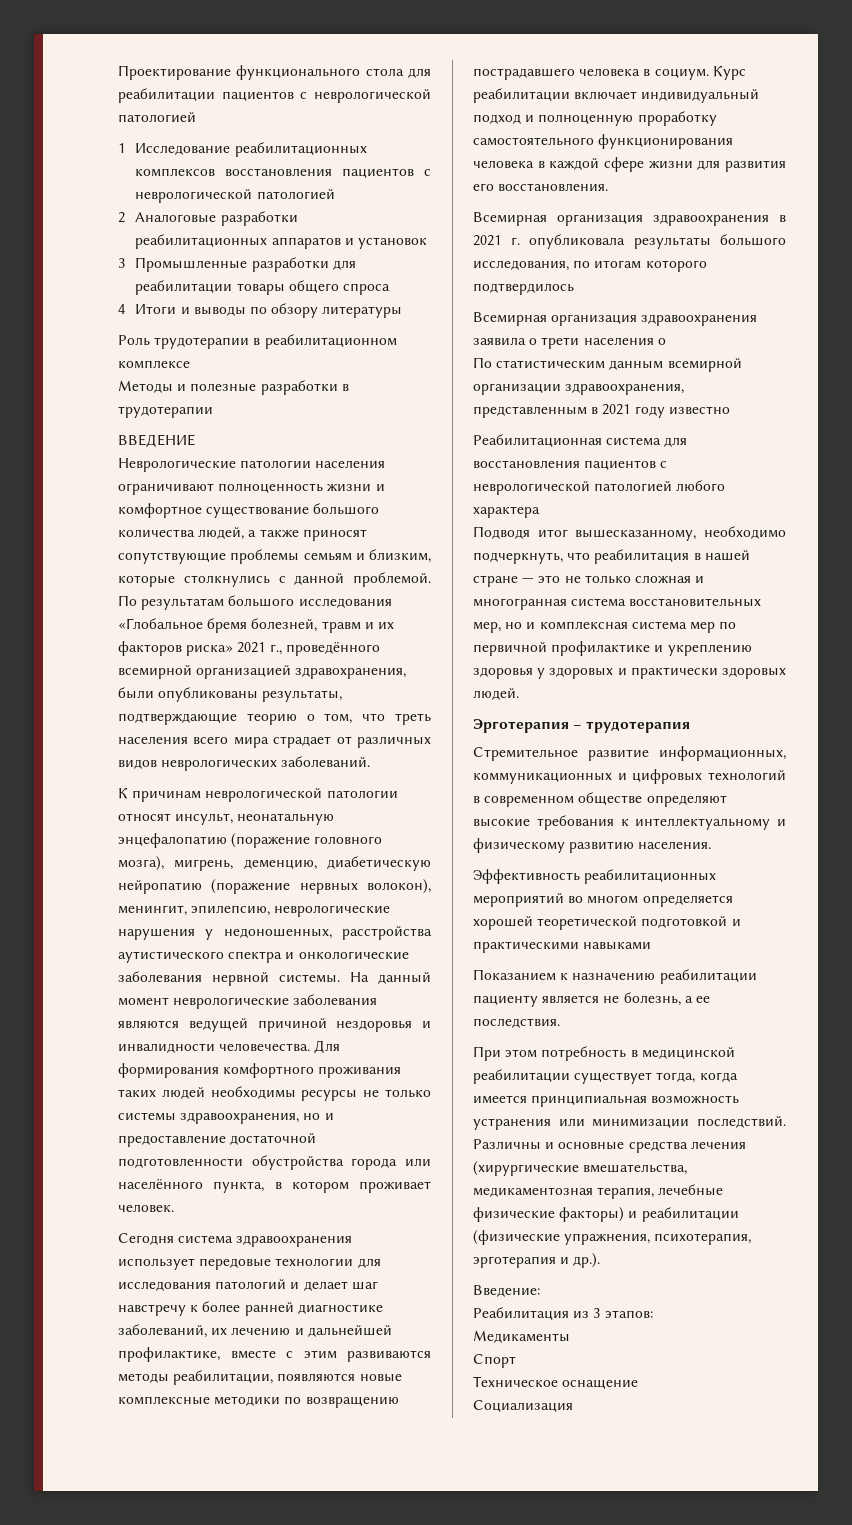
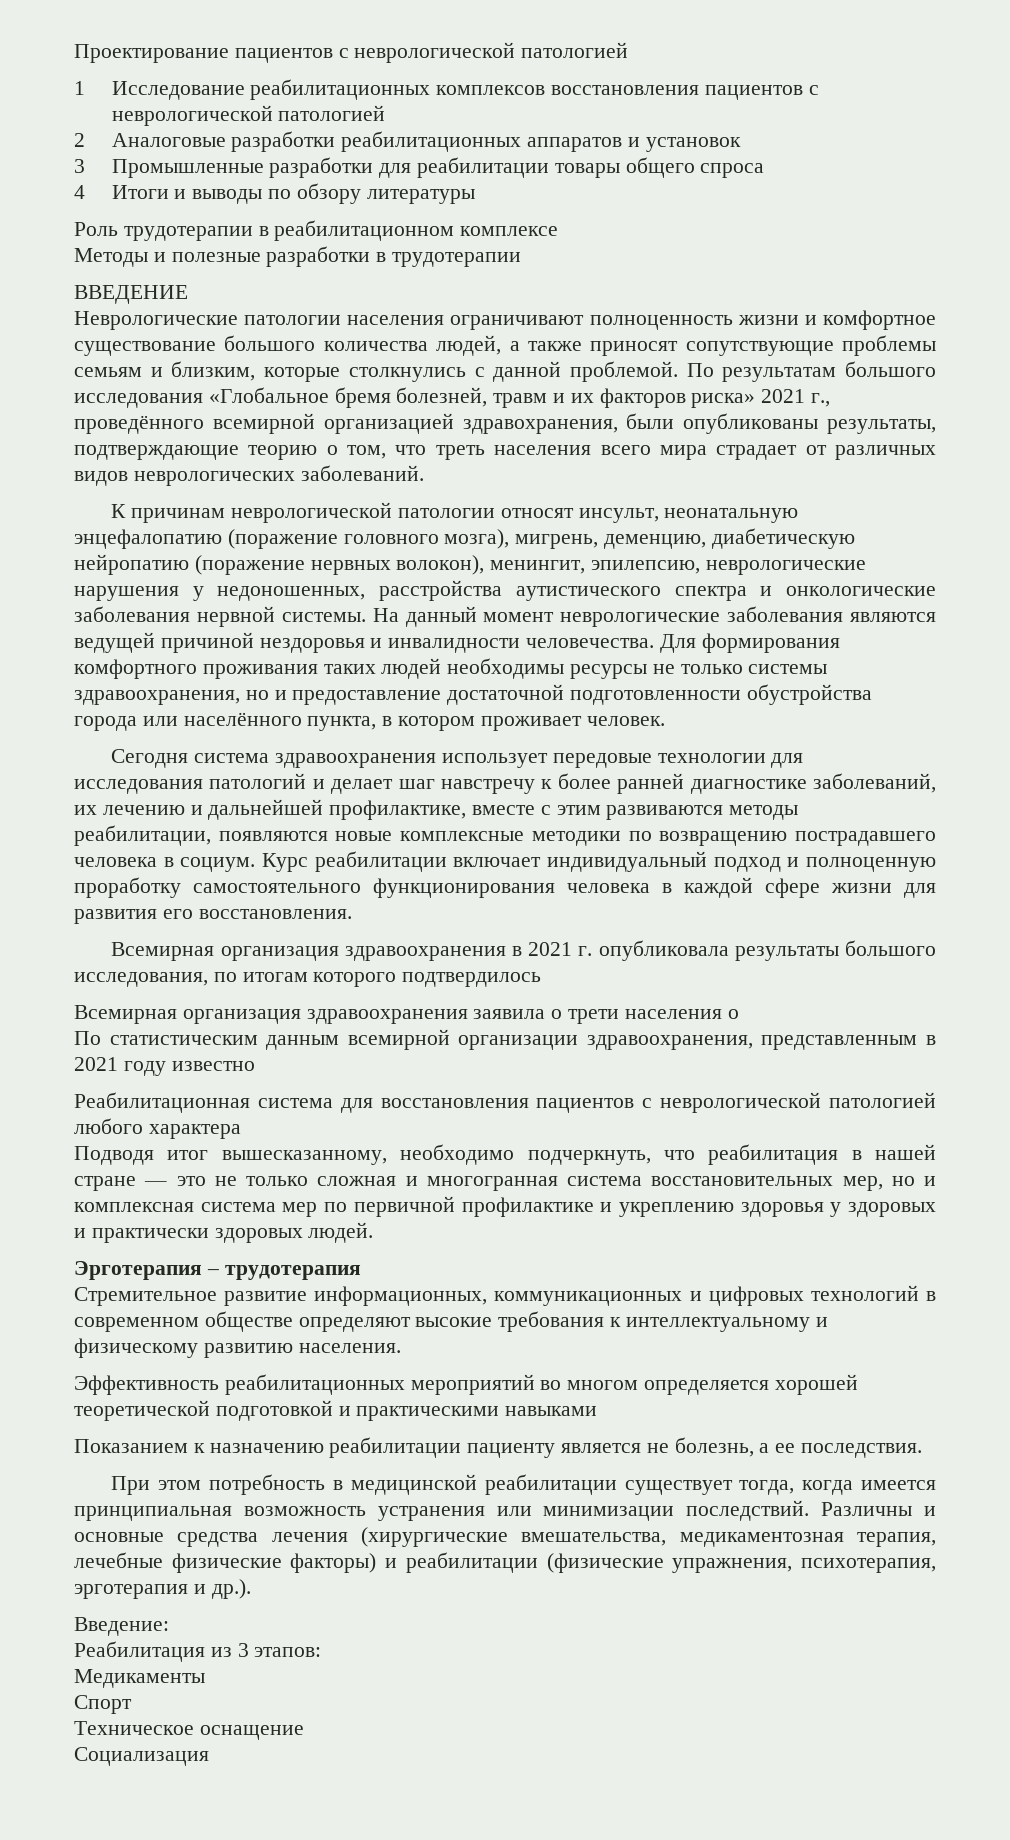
- Проектирование функционального стола для реабилитации пациентов с неврологической патологией
+ Проектирование пациентов с неврологической патологией

